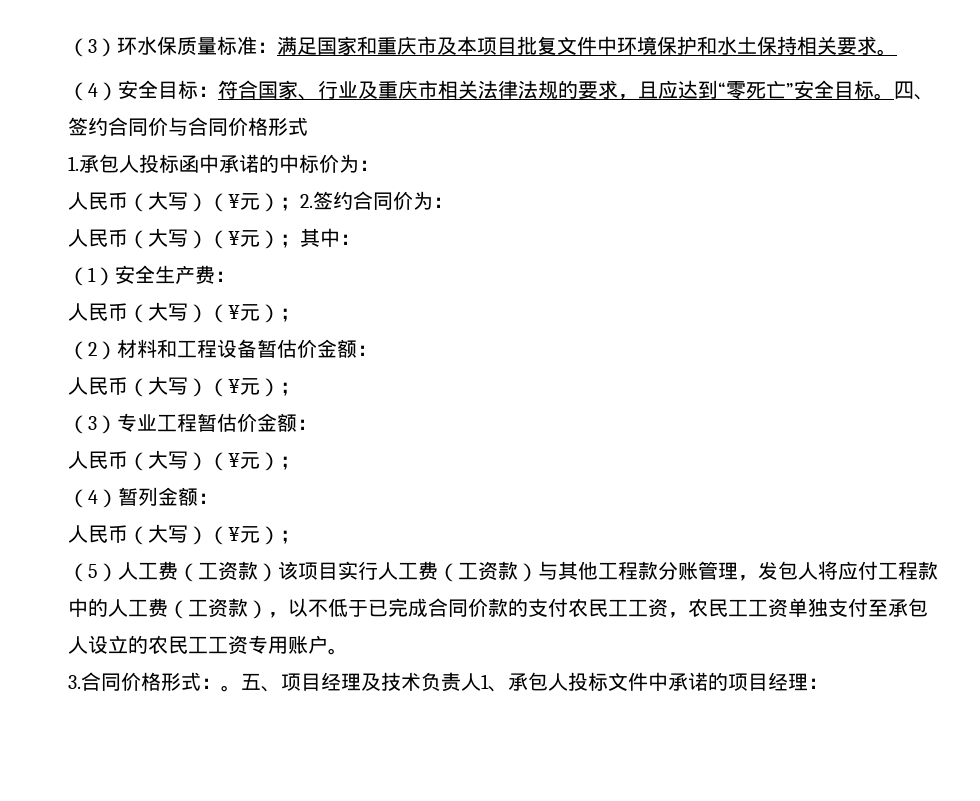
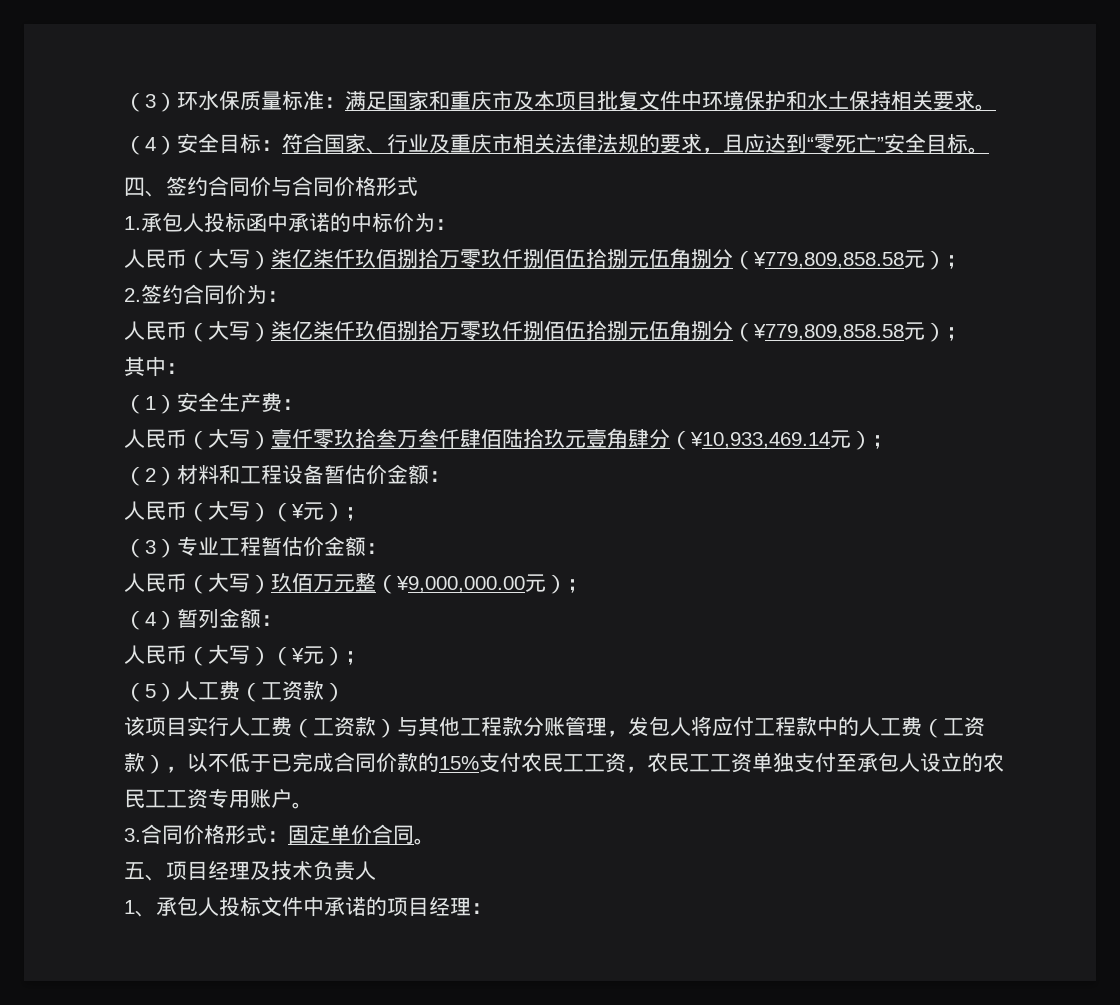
- （4）安全目标：符合国家、行业及重庆市相关法律法规的要求，且应达到“零死亡”安全目标。四、签约合同价与合同价格形式
+ （4）安全目标：符合国家、行业及重庆市相关法律法规的要求，且应达到“零死亡”安全目标。
+ 四、签约合同价与合同价格形式
  1.承包人投标函中承诺的中标价为：
- 人民币（大写）（¥元）；2.签约合同价为：
- 人民币（大写）（¥元）；其中：
+ 人民币（大写）柒亿柒仟玖佰捌拾万零玖仟捌佰伍拾捌元伍角捌分（¥779,809,858.58元）；
+ 2.签约合同价为：
+ 人民币（大写）柒亿柒仟玖佰捌拾万零玖仟捌佰伍拾捌元伍角捌分（¥779,809,858.58元）；
+ 其中：
  （1）安全生产费：
- 人民币（大写）（¥元）；
+ 人民币（大写）壹仟零玖拾叁万叁仟肆佰陆拾玖元壹角肆分（¥10,933,469.14元）；
  （3）专业工程暂估价金额：
- 人民币（大写）（¥元）；
+ 人民币（大写）玖佰万元整（¥9,000,000.00元）；
- （5）人工费（工资款）该项目实行人工费（工资款）与其他工程款分账管理，发包人将应付工程款中的人工费（工资款），以不低于已完成合同价款的支付农民工工资，农民工工资单独支付至承包人设立的农民工工资专用账户。
+ （5）人工费（工资款）
+ 该项目实行人工费（工资款）与其他工程款分账管理，发包人将应付工程款中的人工费（工资款），以不低于已完成合同价款的15%支付农民工工资，农民工工资单独支付至承包人设立的农民工工资专用账户。
- 3.合同价格形式：。五、项目经理及技术负责人1、承包人投标文件中承诺的项目经理：
+ 3.合同价格形式：固定单价合同。
+ 五、项目经理及技术负责人
+ 1、承包人投标文件中承诺的项目经理：

